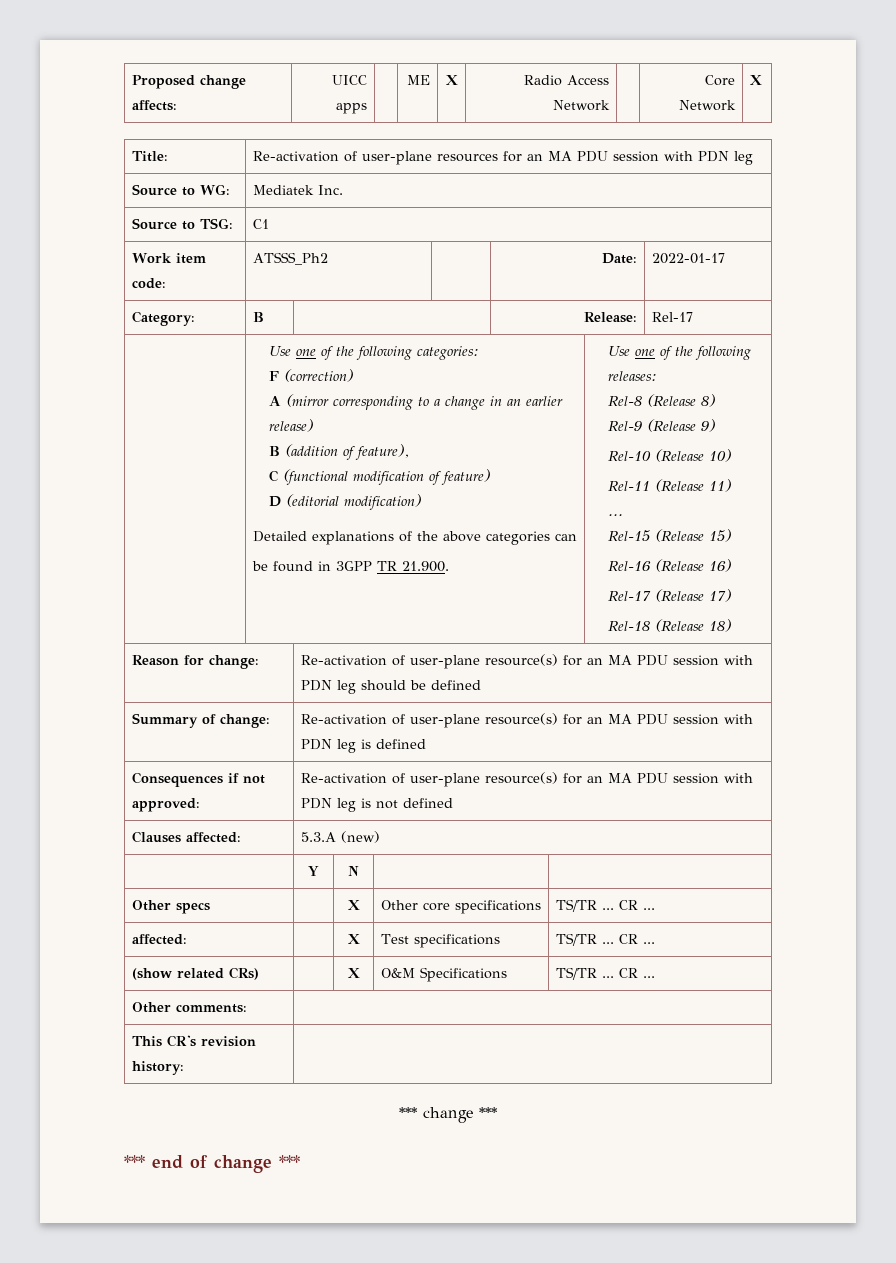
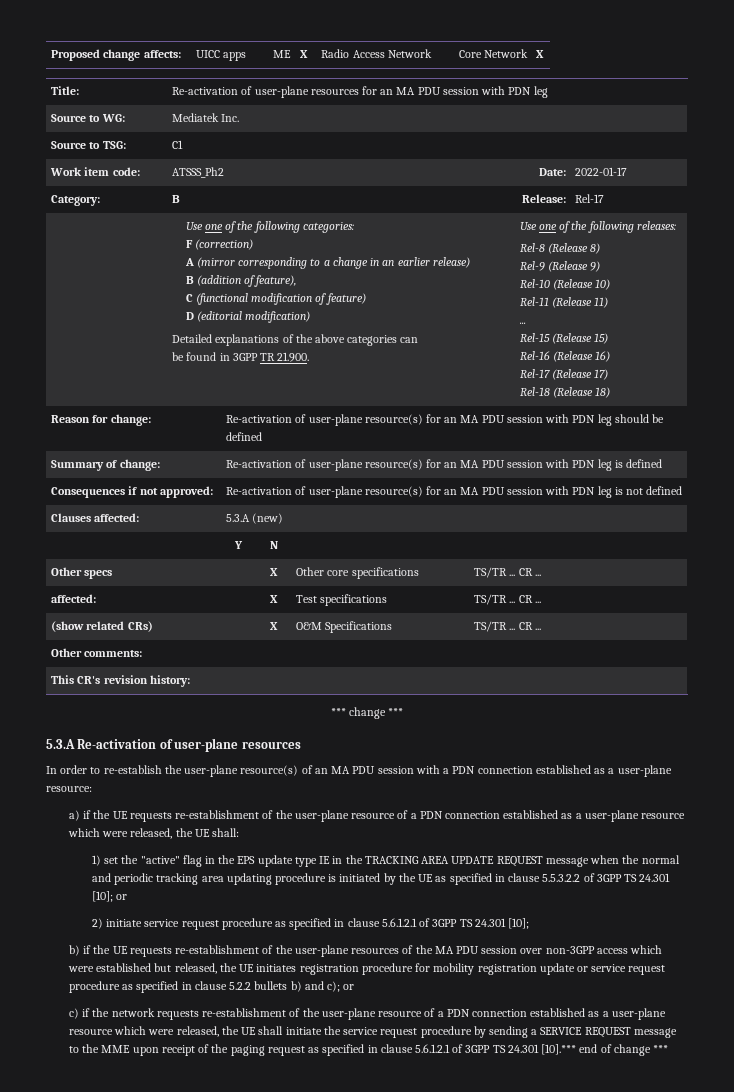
- *** end of change ***
+ 5.3.A Re-activation of user-plane resources
+ In order to re-establish the user-plane resource(s) of an MA PDU session with a PDN connection established as a user-plane resource:
+ a) if the UE requests re-establishment of the user-plane resource of a PDN connection established as a user-plane resource which were released, the UE shall:
+ 1) set the "active" flag in the EPS update type IE in the TRACKING AREA UPDATE REQUEST message when the normal and periodic tracking area updating procedure is initiated by the UE as specified in clause 5.5.3.2.2 of 3GPP TS 24.301 [10]; or
+ 2) initiate service request procedure as specified in clause 5.6.1.2.1 of 3GPP TS 24.301 [10];
+ b) if the UE requests re-establishment of the user-plane resources of the MA PDU session over non-3GPP access which were established but released, the UE initiates registration procedure for mobility registration update or service request procedure as specified in clause 5.2.2 bullets b) and c); or
+ c) if the network requests re-establishment of the user-plane resource of a PDN connection established as a user-plane resource which were released, the UE shall initiate the service request procedure by sending a SERVICE REQUEST message to the MME upon receipt of the paging request as specified in clause 5.6.1.2.1 of 3GPP TS 24.301 [10].*** end of change ***

